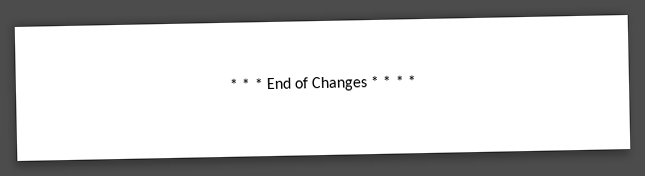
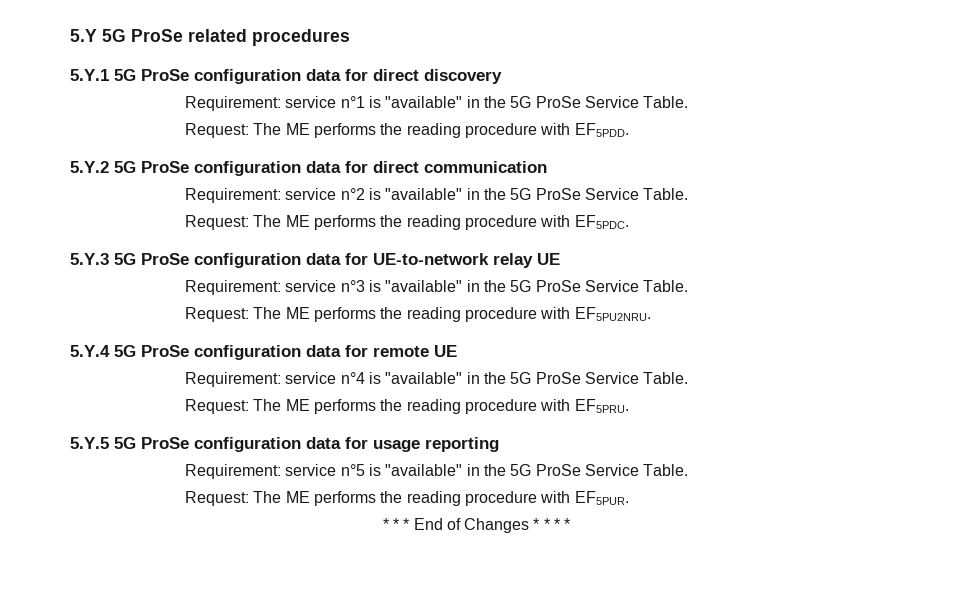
+ 5.Y 5G ProSe related procedures
+ 5.Y.1 5G ProSe configuration data for direct discovery
+ Requirement: service n°1 is "available" in the 5G ProSe Service Table.
+ Request: The ME performs the reading procedure with EF5PDD.
+ 5.Y.2 5G ProSe configuration data for direct communication
+ Requirement: service n°2 is "available" in the 5G ProSe Service Table.
+ Request: The ME performs the reading procedure with EF5PDC.
+ 5.Y.3 5G ProSe configuration data for UE-to-network relay UE
+ Requirement: service n°3 is "available" in the 5G ProSe Service Table.
+ Request: The ME performs the reading procedure with EF5PU2NRU.
+ 5.Y.4 5G ProSe configuration data for remote UE
+ Requirement: service n°4 is "available" in the 5G ProSe Service Table.
+ Request: The ME performs the reading procedure with EF5PRU.
+ 5.Y.5 5G ProSe configuration data for usage reporting
+ Requirement: service n°5 is "available" in the 5G ProSe Service Table.
+ Request: The ME performs the reading procedure with EF5PUR.

